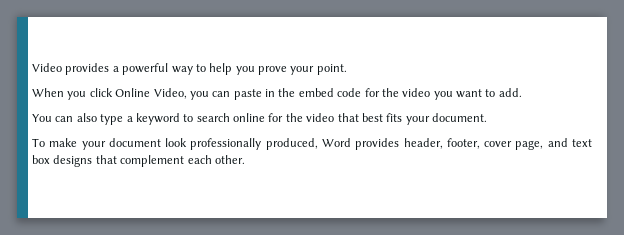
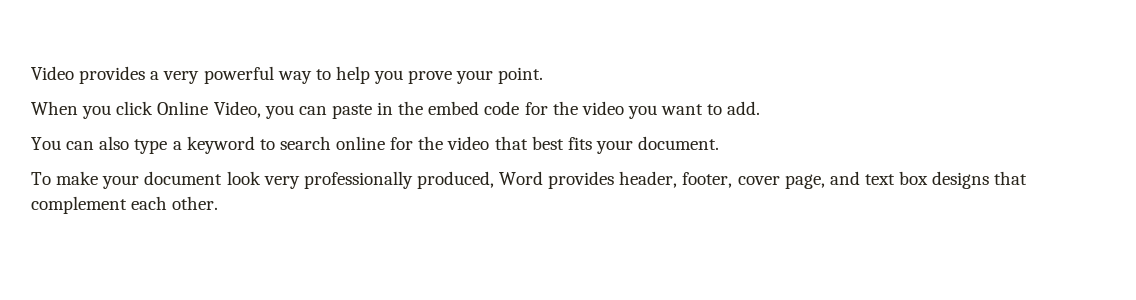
- Video provides a powerful way to help you prove your point.
+ Video provides a very powerful way to help you prove your point.
- To make your document look professionally produced, Word provides header, footer, cover page, and text box designs that complement each other.
+ To make your document look very professionally produced, Word provides header, footer, cover page, and text box designs that complement each other.

